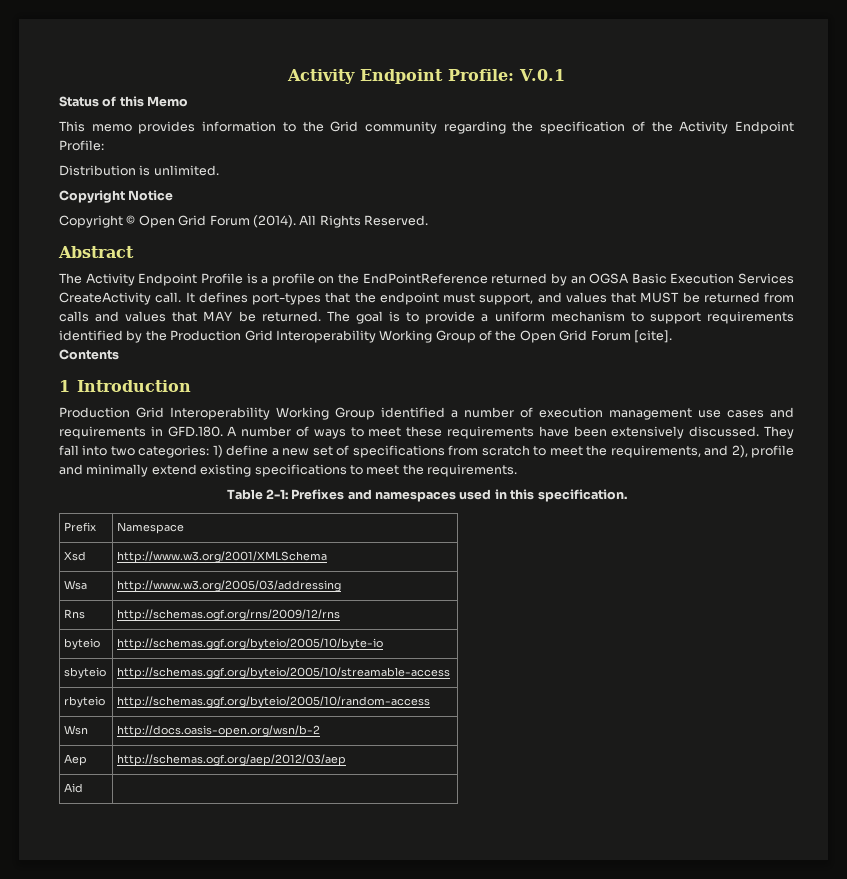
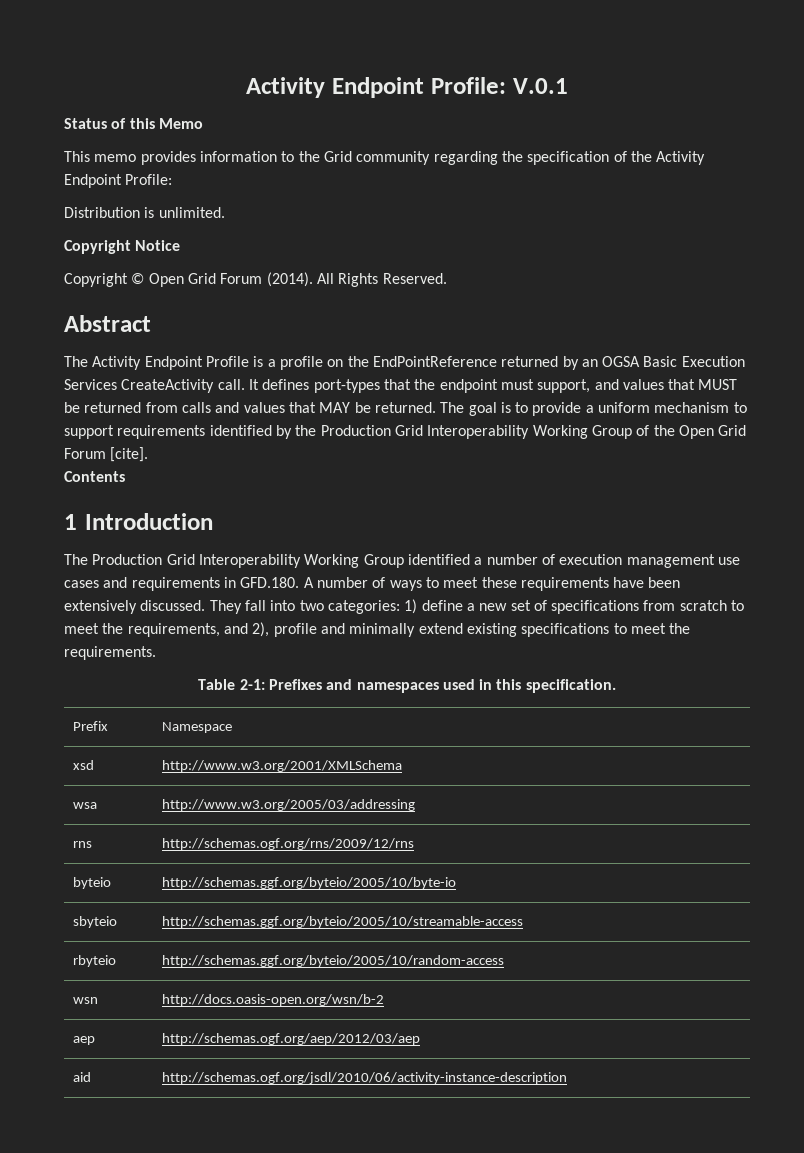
- Production Grid Interoperability Working Group identified a number of execution management use cases and requirements in GFD.180. A number of ways to meet these requirements have been extensively discussed.
+ The Production Grid Interoperability Working Group identified a number of execution management use cases and requirements in GFD.180. A number of ways to meet these requirements have been extensively discussed.
- Xsd | http://www.w3.org/2001/XMLSchema
+ xsd | http://www.w3.org/2001/XMLSchema
- Wsa | http://www.w3.org/2005/03/addressing
+ wsa | http://www.w3.org/2005/03/addressing
- Rns | http://schemas.ogf.org/rns/2009/12/rns
+ rns | http://schemas.ogf.org/rns/2009/12/rns
- Wsn | http://docs.oasis-open.org/wsn/b-2
+ wsn | http://docs.oasis-open.org/wsn/b-2
- Aep | http://schemas.ogf.org/aep/2012/03/aep
+ aep | http://schemas.ogf.org/aep/2012/03/aep
- Aid |
+ aid | http://schemas.ogf.org/jsdl/2010/06/activity-instance-description

